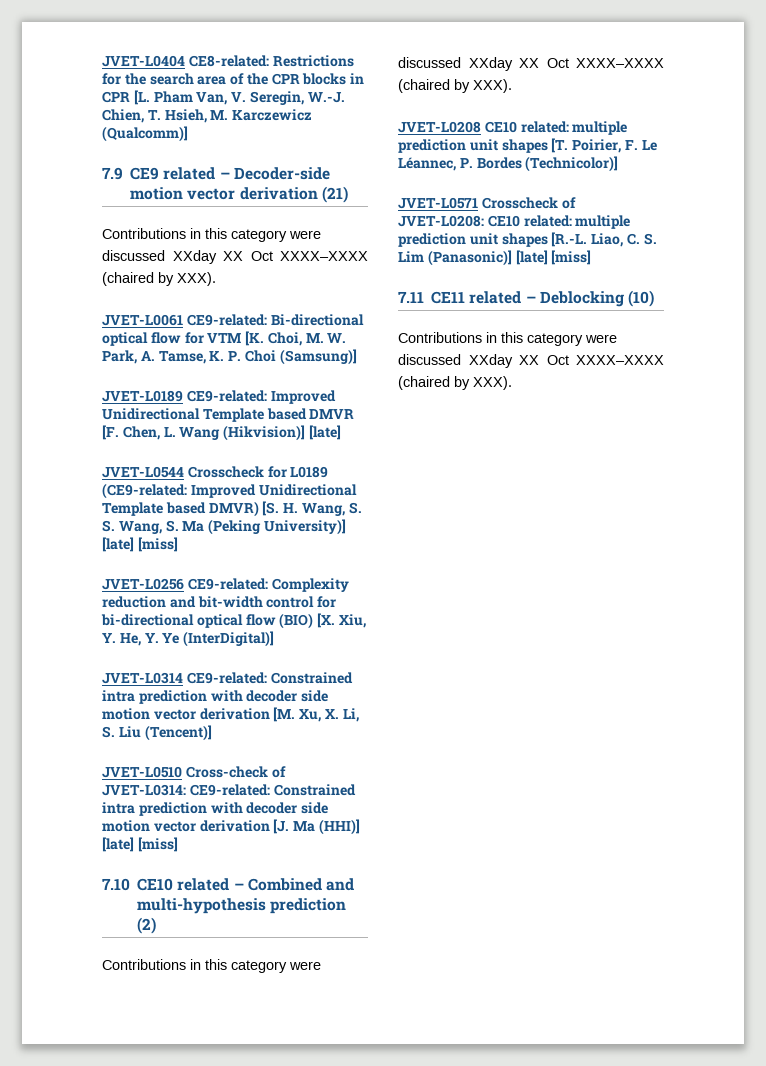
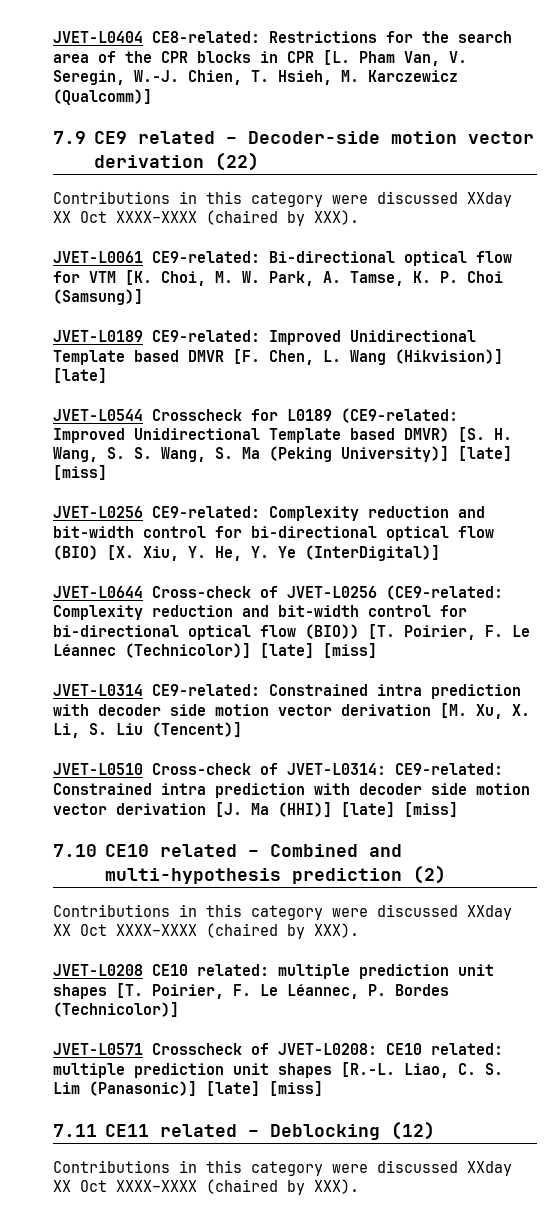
- 7.9 CE9 related – Decoder-side motion vector derivation (21)
+ 7.9 CE9 related – Decoder-side motion vector derivation (22)
+ JVET-L0644 Cross-check of JVET-L0256 (CE9-related: Complexity reduction and bit-width control for bi-directional optical flow (BIO)) [T. Poirier, F. Le Léannec (Technicolor)] [late] [miss]
- 7.11 CE11 related – Deblocking (10)
+ 7.11 CE11 related – Deblocking (12)

